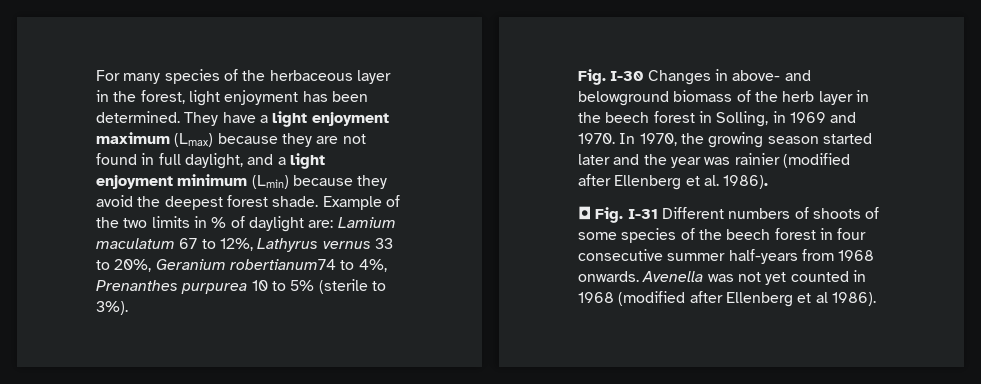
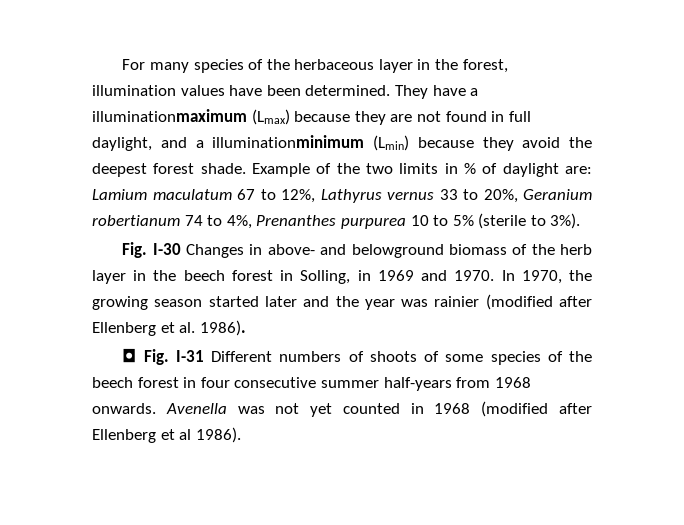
- For many species of the herbaceous layer in the forest, light enjoyment has been determined.
+ For many species of the herbaceous layer in the forest, illumination values have been determined.
- They have a light enjoyment maximum (Lmax) because they are not found in full daylight, and a light enjoyment minimum (Lmin) because they avoid the deepest forest shade.
+ They have a illuminationmaximum (Lmax) because they are not found in full daylight, and a illuminationminimum (Lmin) because they avoid the deepest forest shade.
- Example of the two limits in % of daylight are: Lamium maculatum 67 to 12%, Lathyrus vernus 33 to 20%, Geranium robertianum74 to 4%, Prenanthes purpurea 10 to 5% (sterile to 3%).
+ Example of the two limits in % of daylight are: Lamium maculatum 67 to 12%, Lathyrus vernus 33 to 20%, Geranium robertianum 74 to 4%, Prenanthes purpurea 10 to 5% (sterile to 3%).

